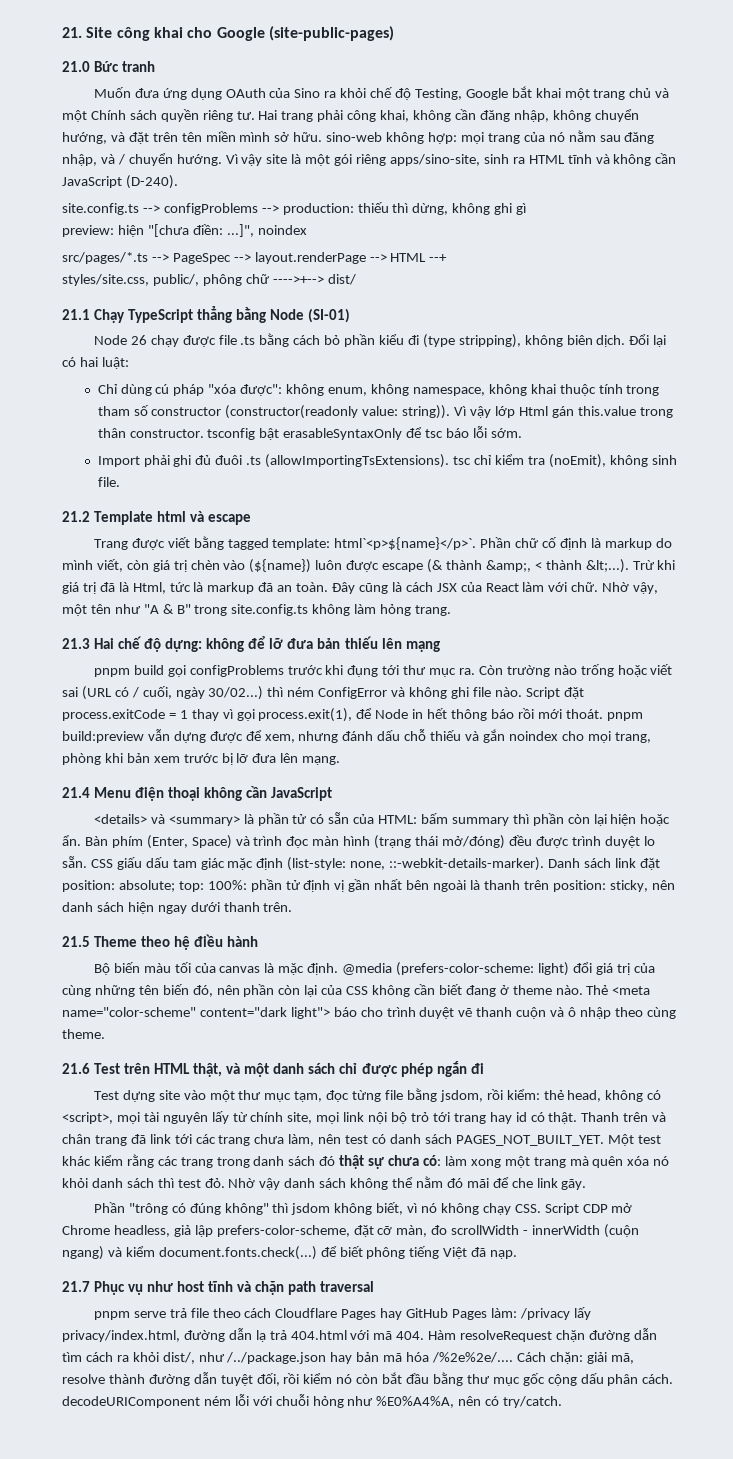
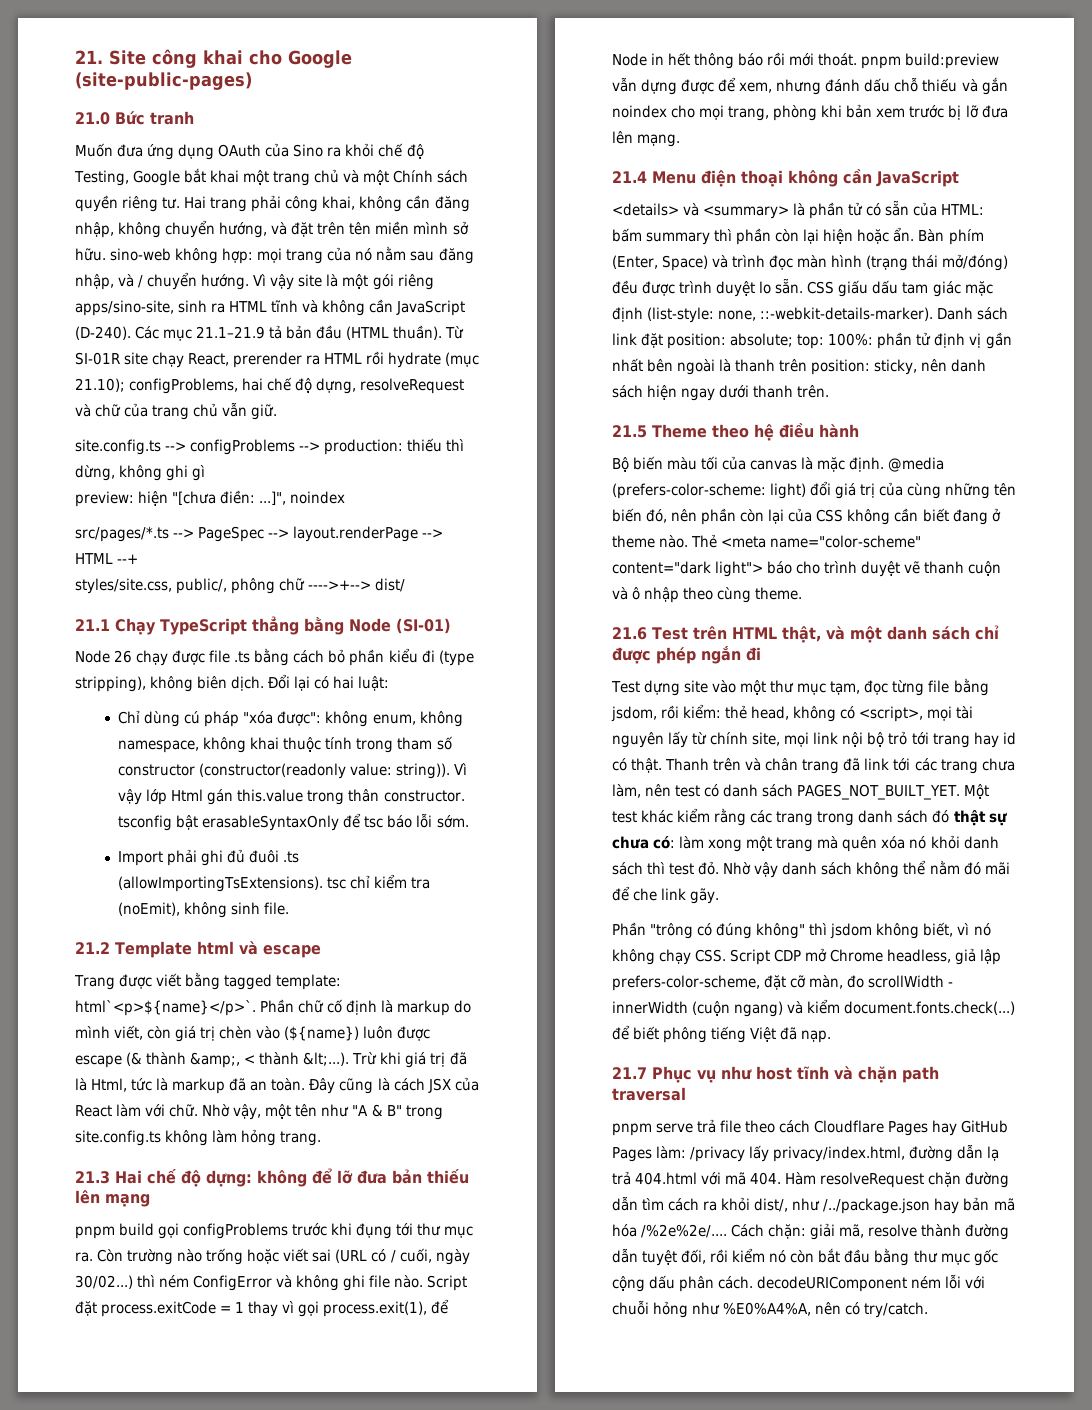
+ Các mục 21.1–21.9 tả bản đầu (HTML thuần). Từ SI-01R site chạy React, prerender ra HTML rồi hydrate (mục 21.10); configProblems, hai chế độ dựng, resolveRequest và chữ của trang chủ vẫn giữ.

